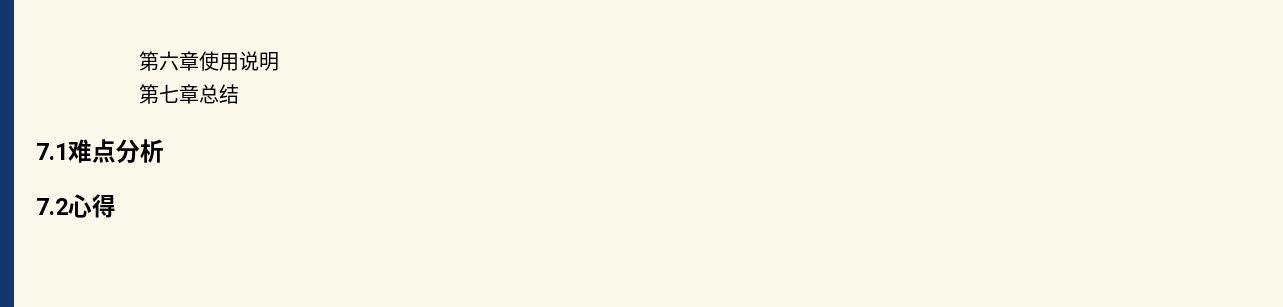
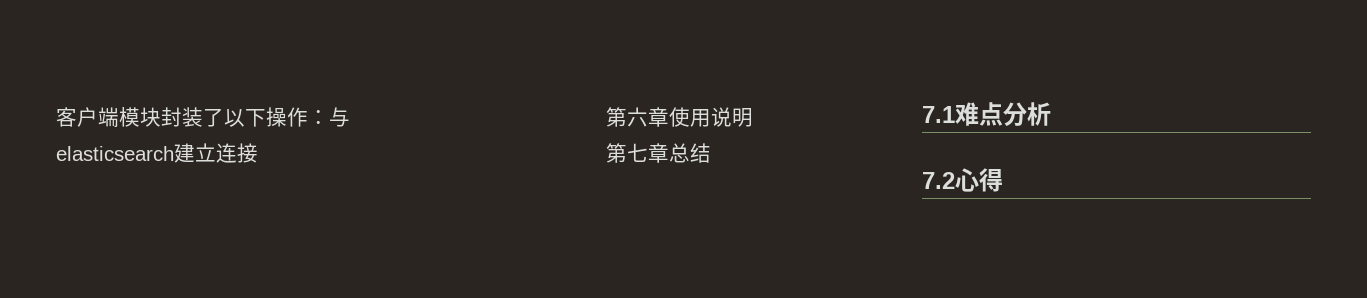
+ 客户端模块封装了以下操作：与elasticsearch建立连接

